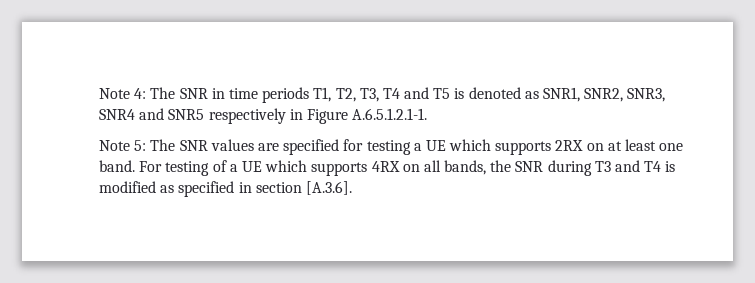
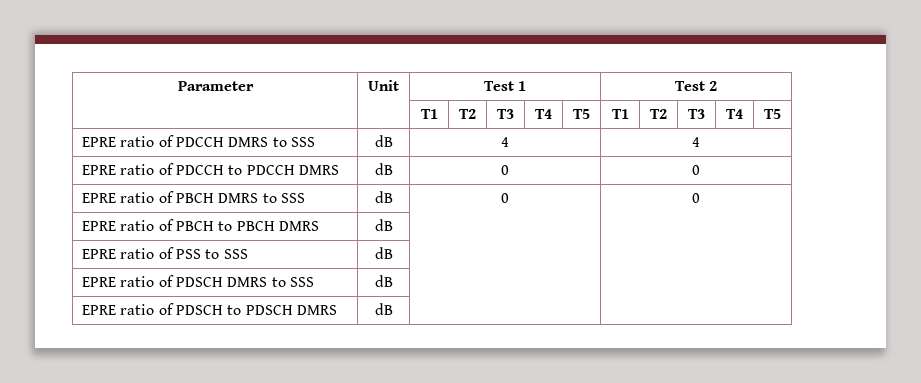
- Note 4: The SNR in time periods T1, T2, T3, T4 and T5 is denoted as SNR1, SNR2, SNR3, SNR4 and SNR5 respectively in Figure A.6.5.1.2.1-1.
- Note 5: The SNR values are specified for testing a UE which supports 2RX on at least one band. For testing of a UE which supports 4RX on all bands, the SNR during T3 and T4 is modified as specified in section [A.3.6].
+ Parameter | Unit | Test 1 | Test 2
+ | | T1 | T2 | T3 | T4 | T5 | T1 | T2 | T3 | T4 | T5
+ EPRE ratio of PDCCH DMRS to SSS | dB | 4 | 4
+ EPRE ratio of PDCCH to PDCCH DMRS | dB | 0 | 0
+ EPRE ratio of PBCH DMRS to SSS | dB | 0 | 0
+ EPRE ratio of PBCH to PBCH DMRS | dB | |
+ EPRE ratio of PSS to SSS | dB | |
+ EPRE ratio of PDSCH DMRS to SSS | dB | |
+ EPRE ratio of PDSCH to PDSCH DMRS | dB | |

